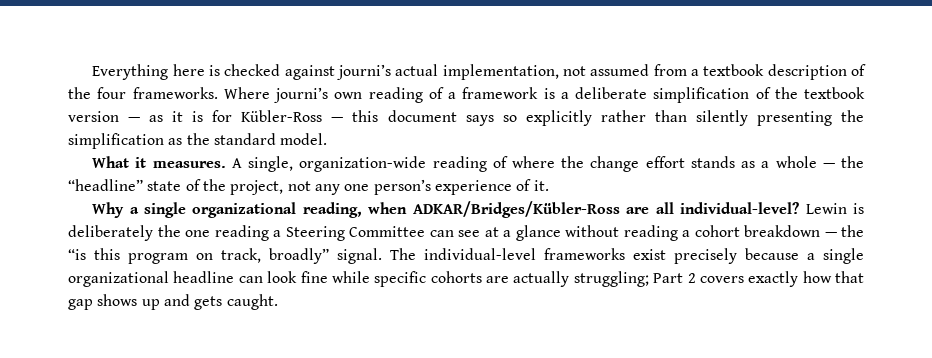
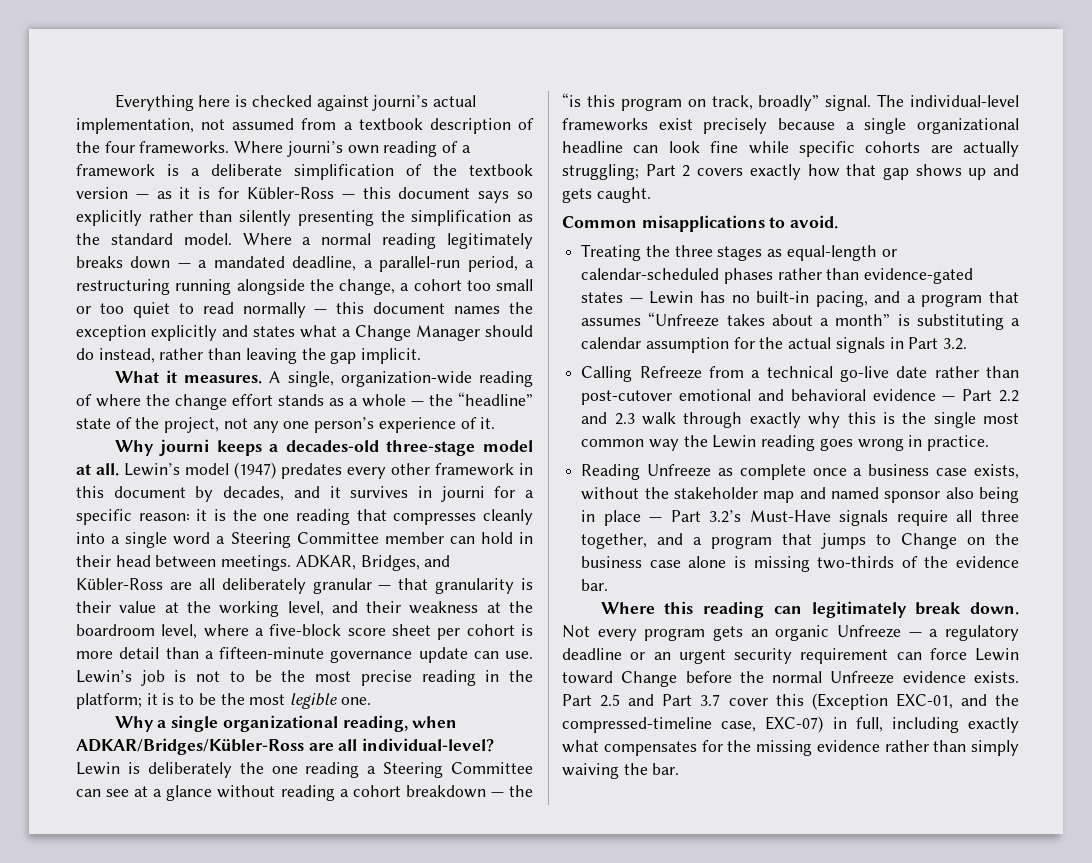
+ Where a normal reading legitimately breaks down — a mandated deadline, a parallel-run period, a restructuring running alongside the change, a cohort too small or too quiet to read normally — this document names the exception explicitly and states what a Change Manager should do instead, rather than leaving the gap implicit.
+ Why journi keeps a decades-old three-stage model at all. Lewin’s model (1947) predates every other framework in this document by decades, and it survives in journi for a specific reason: it is the one reading that compresses cleanly into a single word a Steering Committee member can hold in their head between meetings. ADKAR, Bridges, and Kübler-Ross are all deliberately granular — that granularity is their value at the working level, and their weakness at the boardroom level, where a five-block score sheet per cohort is more detail than a fifteen-minute governance update can use. Lewin’s job is not to be the most precise reading in the platform; it is to be the most legible one.
+ Common misapplications to avoid.
+ Treating the three stages as equal-length or calendar-scheduled phases rather than evidence-gated states — Lewin has no built-in pacing, and a program that assumes “Unfreeze takes about a month” is substituting a calendar assumption for the actual signals in Part 3.2.
+ Calling Refreeze from a technical go-live date rather than post-cutover emotional and behavioral evidence — Part 2.2 and 2.3 walk through exactly why this is the single most common way the Lewin reading goes wrong in practice.
+ Reading Unfreeze as complete once a business case exists, without the stakeholder map and named sponsor also being in place — Part 3.2’s Must-Have signals require all three together, and a program that jumps to Change on the business case alone is missing two-thirds of the evidence bar.
+ Where this reading can legitimately break down. Not every program gets an organic Unfreeze — a regulatory deadline or an urgent security requirement can force Lewin toward Change before the normal Unfreeze evidence exists. Part 2.5 and Part 3.7 cover this (Exception EXC-01, and the compressed-timeline case, EXC-07) in full, including exactly what compensates for the missing evidence rather than simply waiving the bar.

